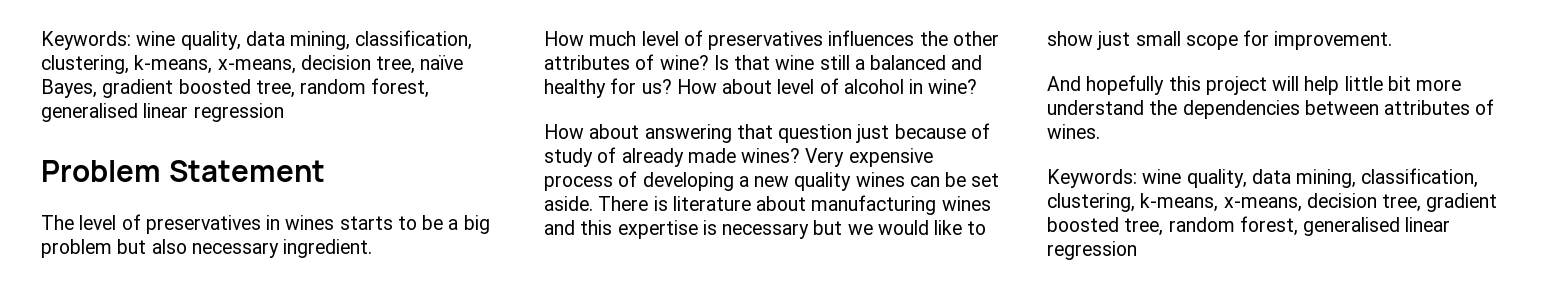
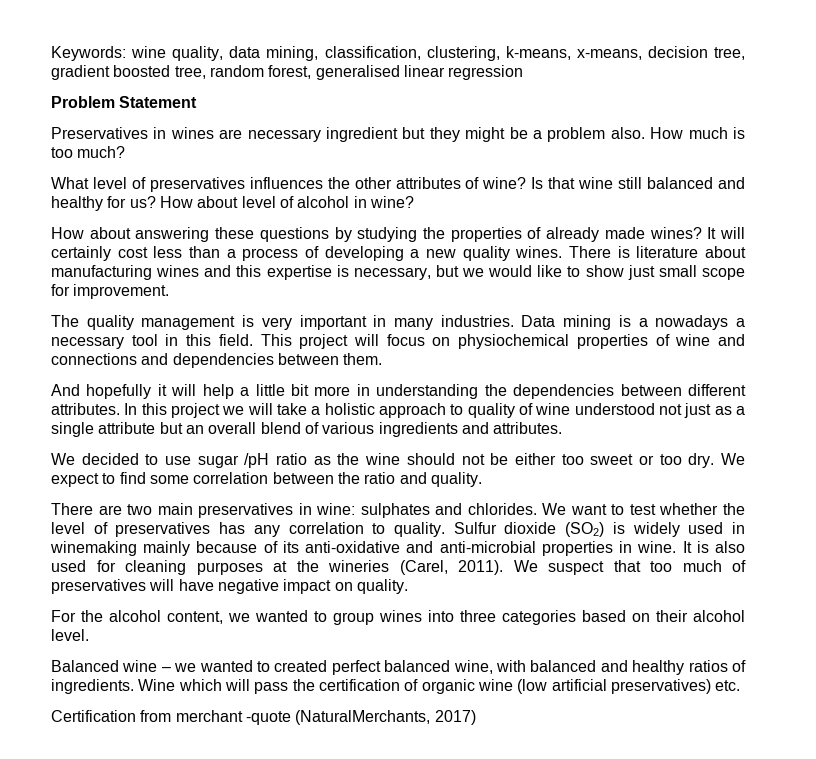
- Keywords: wine quality, data mining, classification, clustering, k-means, x-means, decision tree, naïve Bayes, gradient boosted tree, random forest, generalised linear regression
+ Keywords: wine quality, data mining, classification, clustering, k-means, x-means, decision tree, gradient boosted tree, random forest, generalised linear regression
  Problem Statement
- The level of preservatives in wines starts to be a big problem but also necessary ingredient.
- How much level of preservatives influences the other attributes of wine? Is that wine still a balanced and healthy for us? How about level of alcohol in wine?
- How about answering that question just because of study of already made wines? Very expensive process of developing a new quality wines can be set aside. There is literature about manufacturing wines and this expertise is necessary but we would like to show just small scope for improvement.
- And hopefully this project will help little bit more understand the dependencies between attributes of wines.
- Keywords: wine quality, data mining, classification, clustering, k-means, x-means, decision tree, gradient boosted tree, random forest, generalised linear regression
+ Preservatives in wines are necessary ingredient but they might be a problem also. How much is too much?
+ What level of preservatives influences the other attributes of wine? Is that wine still balanced and healthy for us? How about level of alcohol in wine?
+ How about answering these questions by studying the properties of already made wines? It will certainly cost less than a process of developing a new quality wines. There is literature about manufacturing wines and this expertise is necessary, but we would like to show just small scope for improvement.
+ The quality management is very important in many industries. Data mining is a nowadays a necessary tool in this field. This project will focus on physiochemical properties of wine and connections and dependencies between them.
+ And hopefully it will help a little bit more in understanding the dependencies between different attributes. In this project we will take a holistic approach to quality of wine understood not just as a single attribute but an overall blend of various ingredients and attributes.
+ We decided to use sugar /pH ratio as the wine should not be either too sweet or too dry. We expect to find some correlation between the ratio and quality.
+ There are two main preservatives in wine: sulphates and chlorides. We want to test whether the level of preservatives has any correlation to quality. Sulfur dioxide (SO2) is widely used in winemaking mainly because of its anti-oxidative and anti-microbial properties in wine. It is also used for cleaning purposes at the wineries (Carel, 2011). We suspect that too much of preservatives will have negative impact on quality.
+ For the alcohol content, we wanted to group wines into three categories based on their alcohol level.
+ Balanced wine – we wanted to created perfect balanced wine, with balanced and healthy ratios of ingredients. Wine which will pass the certification of organic wine (low artificial preservatives) etc.
+ Certification from merchant -quote (NaturalMerchants, 2017)

